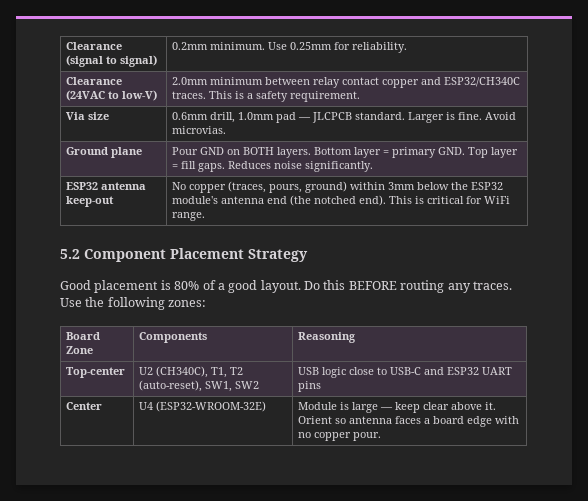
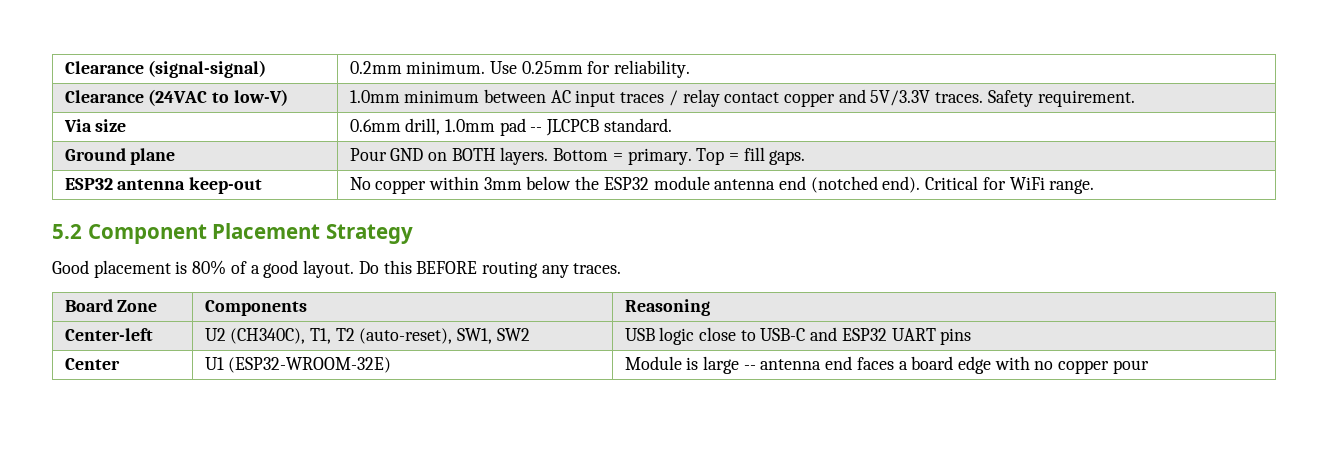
- Clearance (signal to signal) | 0.2mm minimum. Use 0.25mm for reliability.
+ Clearance (signal-signal) | 0.2mm minimum. Use 0.25mm for reliability.
- Clearance (24VAC to low-V) | 2.0mm minimum between relay contact copper and ESP32/CH340C traces. This is a safety requirement.
+ Clearance (24VAC to low-V) | 1.0mm minimum between AC input traces / relay contact copper and 5V/3.3V traces. Safety requirement.
- Via size | 0.6mm drill, 1.0mm pad — JLCPCB standard. Larger is fine. Avoid microvias.
+ Via size | 0.6mm drill, 1.0mm pad -- JLCPCB standard.
- Ground plane | Pour GND on BOTH layers. Bottom layer = primary GND. Top layer = fill gaps. Reduces noise significantly.
+ Ground plane | Pour GND on BOTH layers. Bottom = primary. Top = fill gaps.
- ESP32 antenna keep-out | No copper (traces, pours, ground) within 3mm below the ESP32 module's antenna end (the notched end). This is critical for WiFi range.
+ ESP32 antenna keep-out | No copper within 3mm below the ESP32 module antenna end (notched end). Critical for WiFi range.
- Use the following zones:
- Top-center | U2 (CH340C), T1, T2 (auto-reset), SW1, SW2 | USB logic close to USB-C and ESP32 UART pins
+ Center-left | U2 (CH340C), T1, T2 (auto-reset), SW1, SW2 | USB logic close to USB-C and ESP32 UART pins
- Center | U4 (ESP32-WROOM-32E) | Module is large — keep clear above it. Orient so antenna faces a board edge with no copper pour.
+ Center | U1 (ESP32-WROOM-32E) | Module is large -- antenna end faces a board edge with no copper pour

